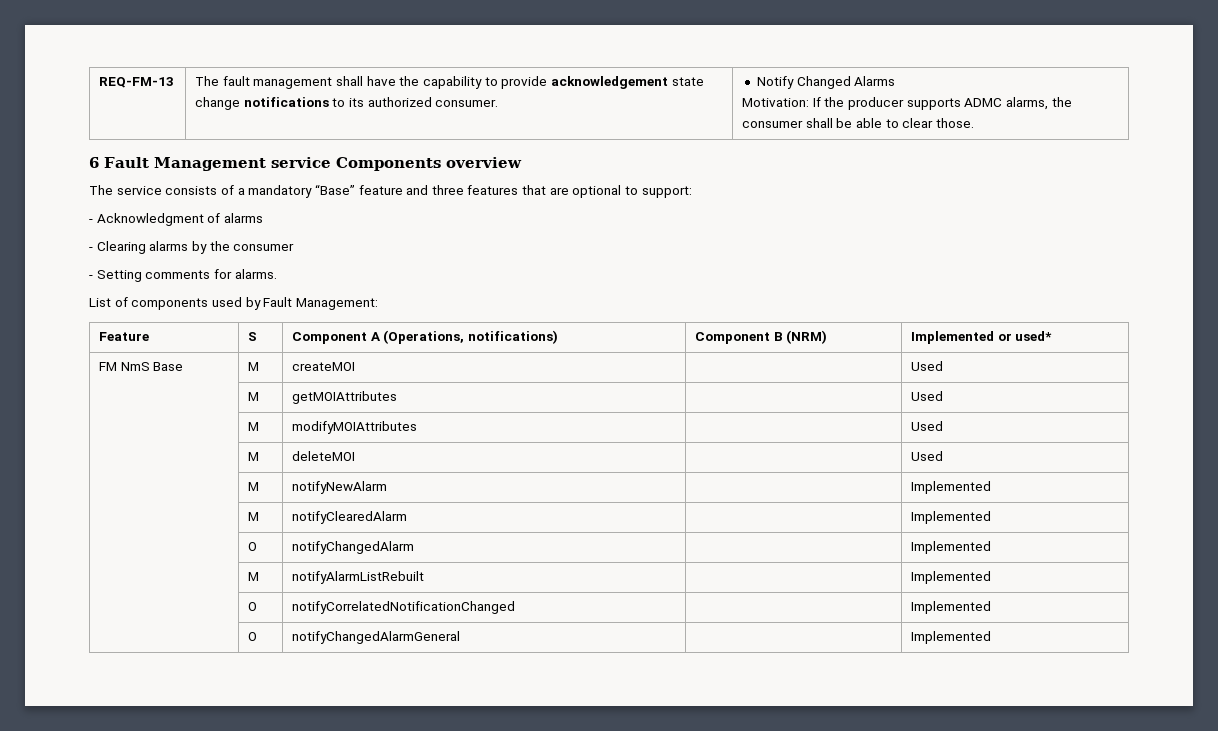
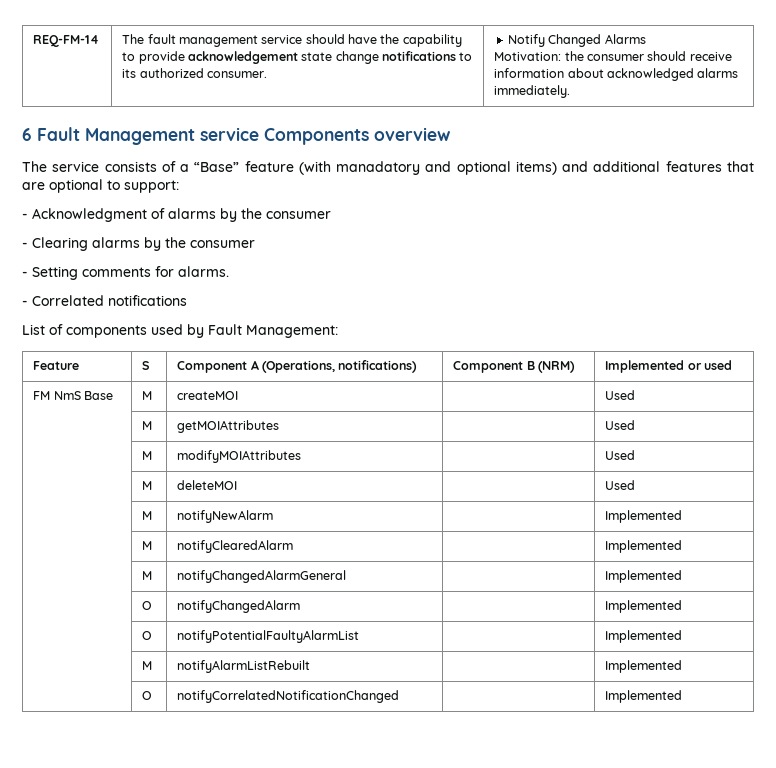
- REQ-FM-13 | The fault management shall have the capability to provide acknowledgement state change notifications to its authorized consumer. | Notify Changed Alarms
- Motivation: If the producer supports ADMC alarms, the consumer shall be able to clear those.
+ REQ-FM-14 | The fault management service should have the capability to provide acknowledgement state change notifications to its authorized consumer. | Notify Changed Alarms
+ Motivation: the consumer should receive information about acknowledged alarms immediately.
- The service consists of a mandatory “Base” feature and three features that are optional to support:
+ The service consists of a “Base” feature (with manadatory and optional items) and additional features that are optional to support:
- - Acknowledgment of alarms
+ - Acknowledgment of alarms by the consumer
+ - Correlated notifications
- Feature | S | Component A (Operations, notifications) | Component B (NRM) | Implemented or used*
+ Feature | S | Component A (Operations, notifications) | Component B (NRM) | Implemented or used
+ | M | notifyChangedAlarmGeneral | | Implemented
+ | O | notifyPotentialFaultyAlarmList | | Implemented
- | O | notifyChangedAlarmGeneral | | Implemented

